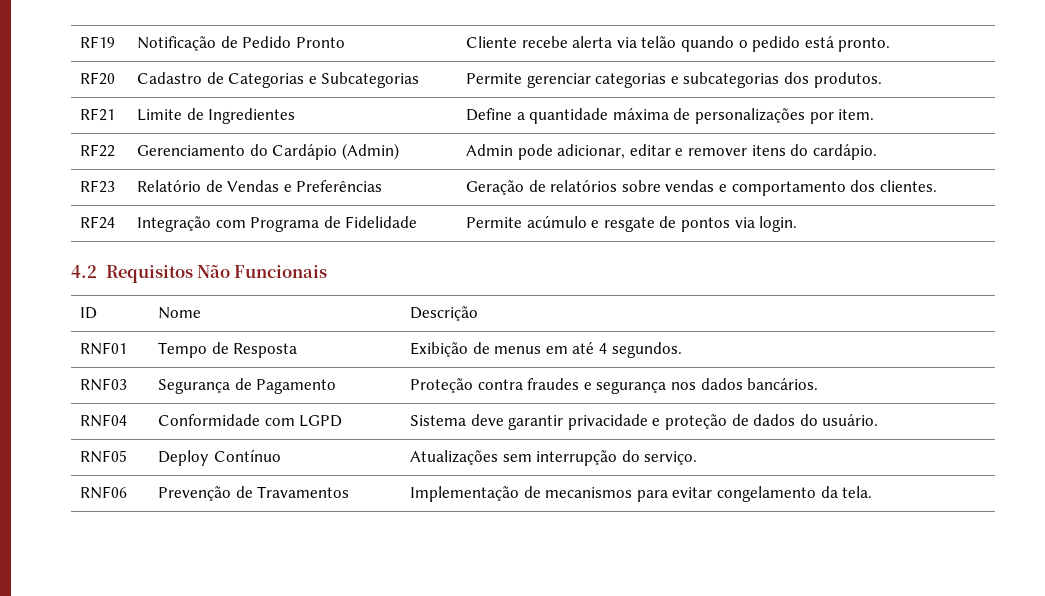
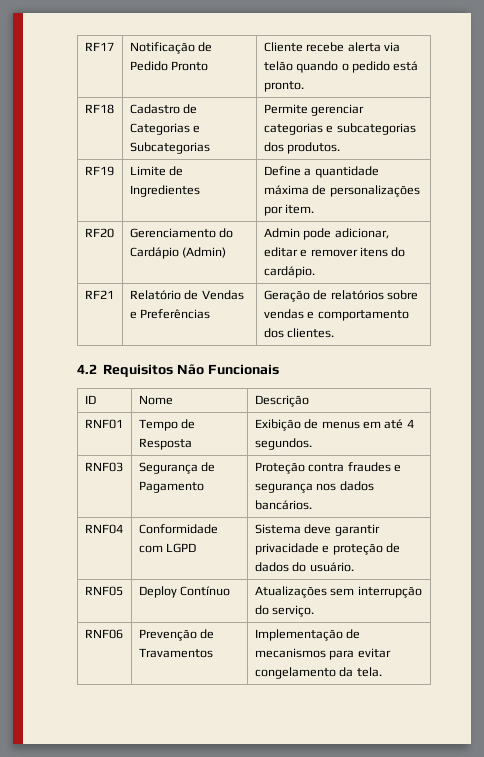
- RF19 | Notificação de Pedido Pronto | Cliente recebe alerta via telão quando o pedido está pronto.
+ RF17 | Notificação de Pedido Pronto | Cliente recebe alerta via telão quando o pedido está pronto.
- RF20 | Cadastro de Categorias e Subcategorias | Permite gerenciar categorias e subcategorias dos produtos.
+ RF18 | Cadastro de Categorias e Subcategorias | Permite gerenciar categorias e subcategorias dos produtos.
- RF21 | Limite de Ingredientes | Define a quantidade máxima de personalizações por item.
+ RF19 | Limite de Ingredientes | Define a quantidade máxima de personalizações por item.
- RF22 | Gerenciamento do Cardápio (Admin) | Admin pode adicionar, editar e remover itens do cardápio.
+ RF20 | Gerenciamento do Cardápio (Admin) | Admin pode adicionar, editar e remover itens do cardápio.
- RF23 | Relatório de Vendas e Preferências | Geração de relatórios sobre vendas e comportamento dos clientes.
+ RF21 | Relatório de Vendas e Preferências | Geração de relatórios sobre vendas e comportamento dos clientes.
- RF24 | Integração com Programa de Fidelidade | Permite acúmulo e resgate de pontos via login.

